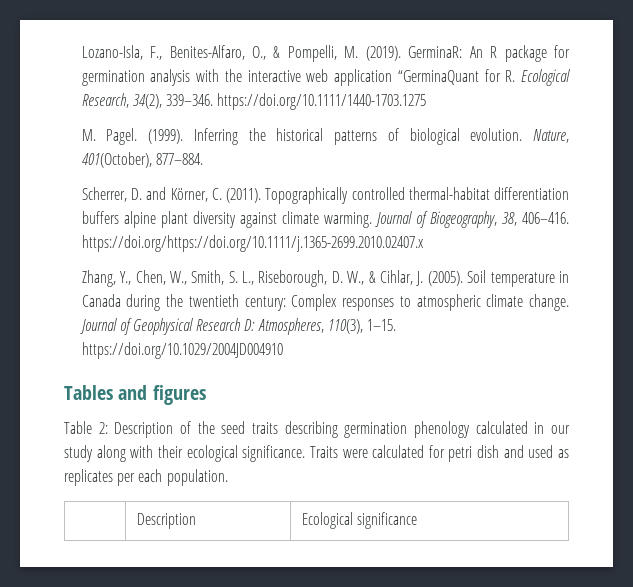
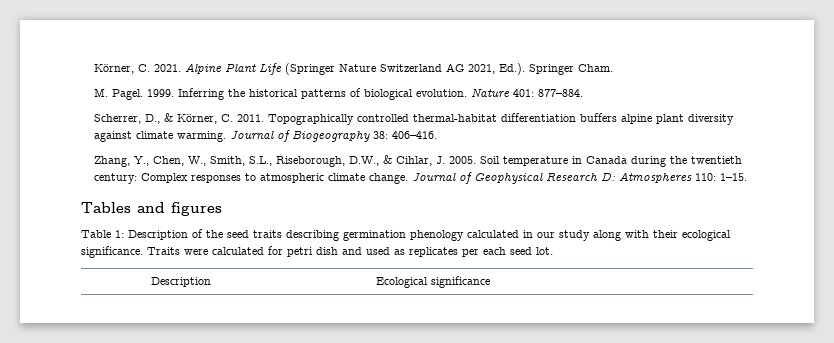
- Lozano-Isla, F., Benites-Alfaro, O., & Pompelli, M. (2019). GerminaR: An R package for germination analysis with the interactive web application “GerminaQuant for R. Ecological Research, 34(2), 339–346. https://doi.org/10.1111/1440-1703.1275
+ Körner, C. 2021. Alpine Plant Life (Springer Nature Switzerland AG 2021, Ed.). Springer Cham.
- (1999).
+ 1999.
- Nature, 401(October), 877–884.
+ Nature 401: 877–884.
- Scherrer, D. and Körner, C. (2011).
+ Scherrer, D., & Körner, C. 2011.
- Journal of Biogeography, 38, 406–416. https://doi.org/https://doi.org/10.1111/j.1365-2699.2010.02407.x
+ Journal of Biogeography 38: 406–416.
- Zhang, Y., Chen, W., Smith, S. L., Riseborough, D. W., & Cihlar, J. (2005).
+ Zhang, Y., Chen, W., Smith, S.L., Riseborough, D.W., & Cihlar, J. 2005.
- Journal of Geophysical Research D: Atmospheres, 110(3), 1–15. https://doi.org/10.1029/2004JD004910
+ Journal of Geophysical Research D: Atmospheres 110: 1–15.
- Table 2: Description of the seed traits describing germination phenology calculated in our study along with their ecological significance.
+ Table 1: Description of the seed traits describing germination phenology calculated in our study along with their ecological significance.
- Traits were calculated for petri dish and used as replicates per each population.
+ Traits were calculated for petri dish and used as replicates per each seed lot.

